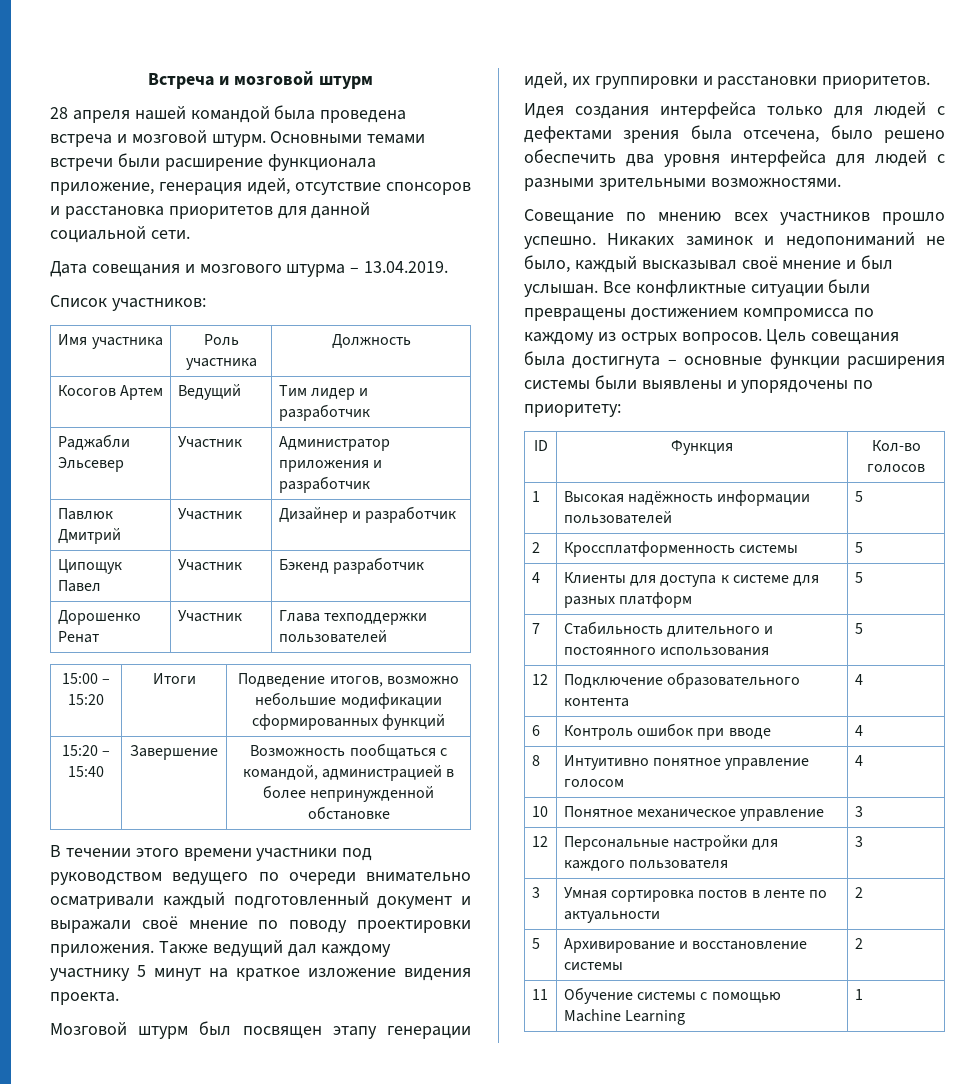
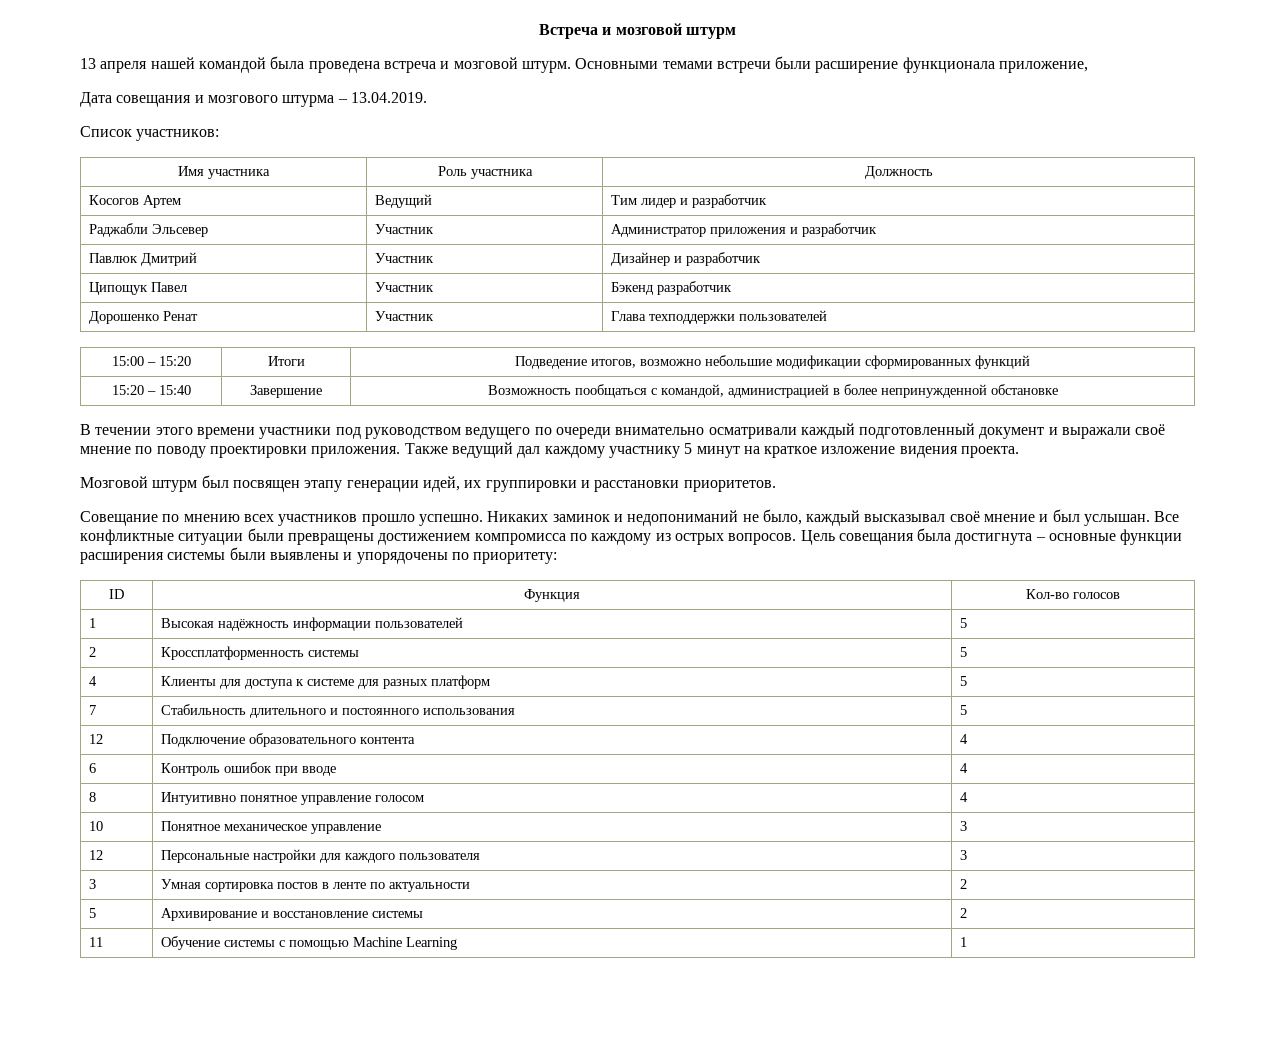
- 28 апреля нашей командой была проведена встреча и мозговой штурм.
+ 13 апреля нашей командой была проведена встреча и мозговой штурм.
- Основными темами встречи были расширение функционала приложение, генерация идей, отсутствие спонсоров и расстановка приоритетов для данной социальной сети.
+ Основными темами встречи были расширение функционала приложение,
- Идея создания интерфейса только для людей с дефектами зрения была отсечена, было решено обеспечить два уровня интерфейса для людей с разными зрительными возможностями.

